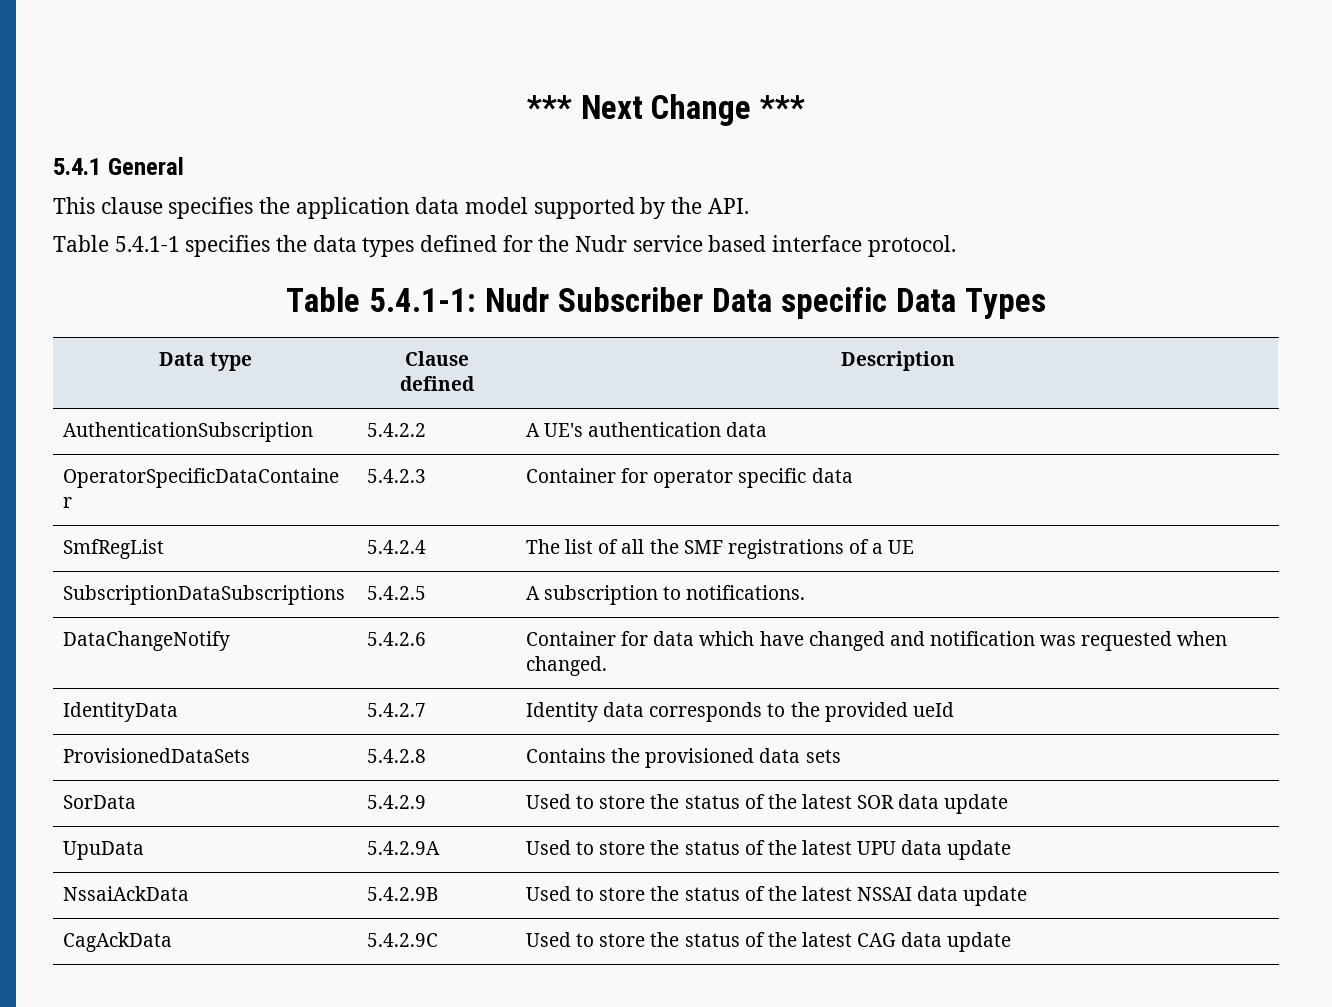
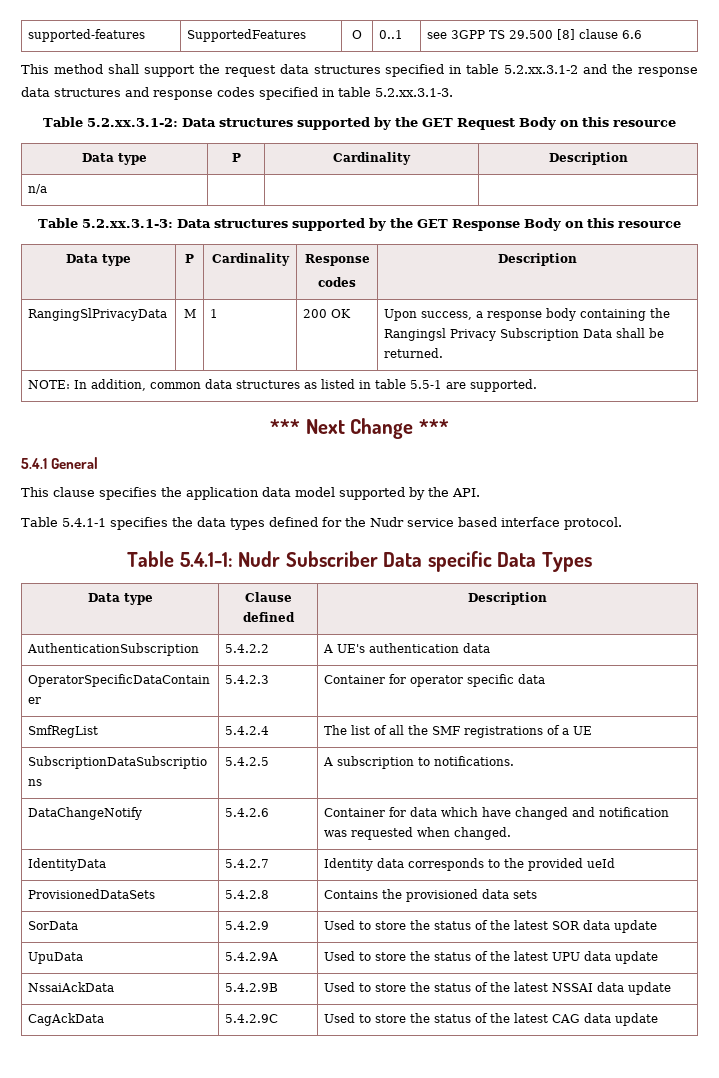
+ supported-features | SupportedFeatures | O | 0..1 | see 3GPP TS 29.500 [8] clause 6.6
+ This method shall support the request data structures specified in table 5.2.xx.3.1-2 and the response data structures and response codes specified in table 5.2.xx.3.1-3.
+ Table 5.2.xx.3.1-2: Data structures supported by the GET Request Body on this resource
+ Data type | P | Cardinality | Description
+ n/a | | |
+ Table 5.2.xx.3.1-3: Data structures supported by the GET Response Body on this resource
+ Data type | P | Cardinality | Response
+ codes | Description
+ RangingSlPrivacyData | M | 1 | 200 OK | Upon success, a response body containing the Rangingsl Privacy Subscription Data shall be returned.
+ NOTE: In addition, common data structures as listed in table 5.5-1 are supported.

